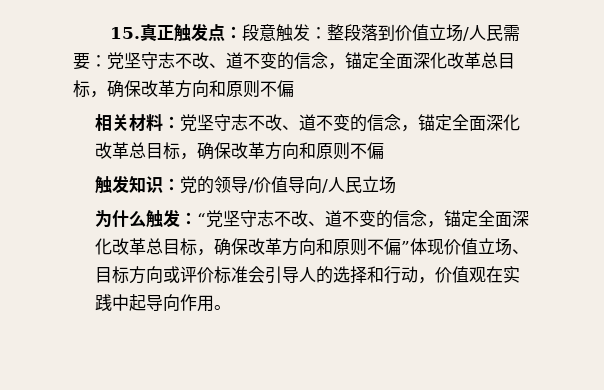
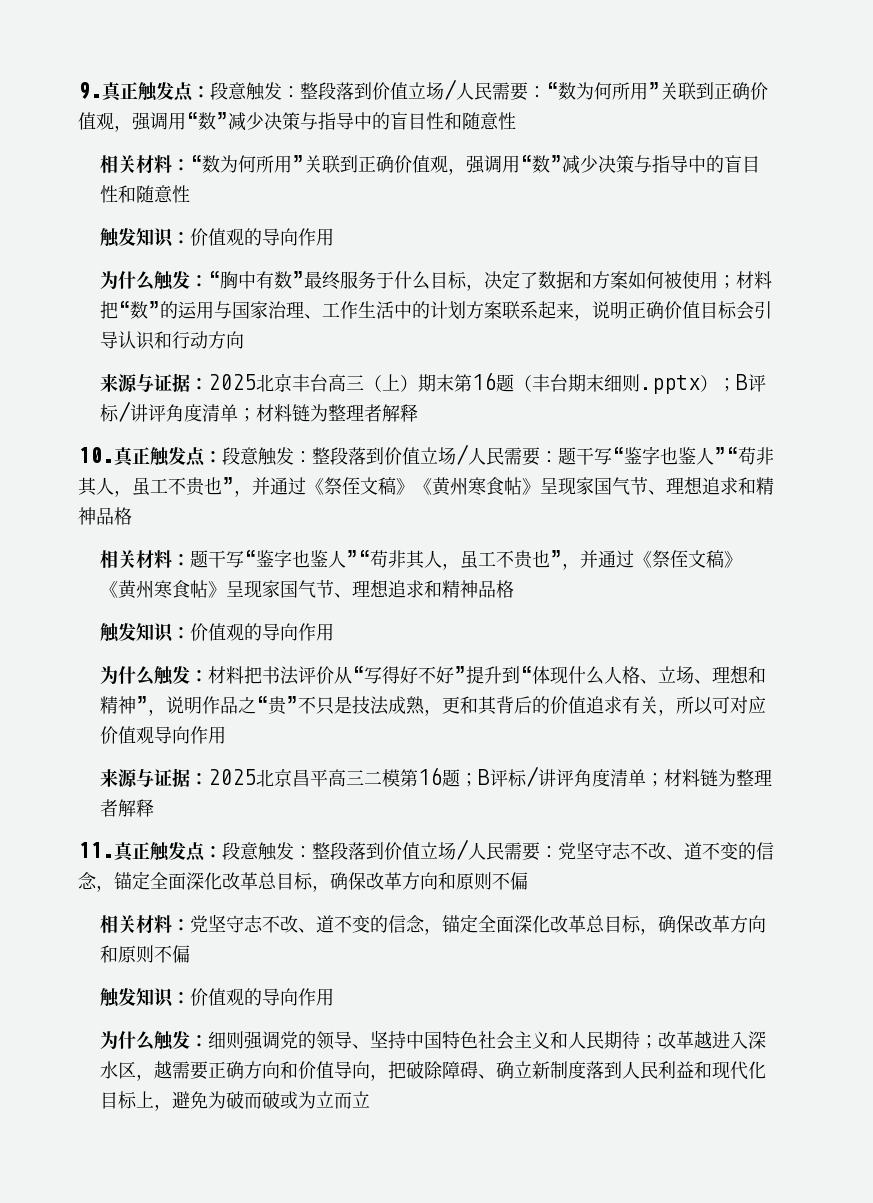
- 15.真正触发点：段意触发：整段落到价值立场/人民需要：党坚守志不改、道不变的信念，锚定全面深化改革总目标，确保改革方向和原则不偏
+ 9.真正触发点：段意触发：整段落到价值立场/人民需要：“数为何所用”关联到正确价值观，强调用“数”减少决策与指导中的盲目性和随意性
+ 相关材料：“数为何所用”关联到正确价值观，强调用“数”减少决策与指导中的盲目性和随意性
+ 触发知识：价值观的导向作用
+ 为什么触发：“胸中有数”最终服务于什么目标，决定了数据和方案如何被使用；材料把“数”的运用与国家治理、工作生活中的计划方案联系起来，说明正确价值目标会引导认识和行动方向
+ 来源与证据：2025北京丰台高三（上）期末第16题（丰台期末细则.pptx）；B评标/讲评角度清单；材料链为整理者解释
+ 10.真正触发点：段意触发：整段落到价值立场/人民需要：题干写“鉴字也鉴人”“苟非其人，虽工不贵也”，并通过《祭侄文稿》《黄州寒食帖》呈现家国气节、理想追求和精神品格
+ 相关材料：题干写“鉴字也鉴人”“苟非其人，虽工不贵也”，并通过《祭侄文稿》《黄州寒食帖》呈现家国气节、理想追求和精神品格
+ 触发知识：价值观的导向作用
+ 为什么触发：材料把书法评价从“写得好不好”提升到“体现什么人格、立场、理想和精神”，说明作品之“贵”不只是技法成熟，更和其背后的价值追求有关，所以可对应价值观导向作用
+ 来源与证据：2025北京昌平高三二模第16题；B评标/讲评角度清单；材料链为整理者解释
+ 11.真正触发点：段意触发：整段落到价值立场/人民需要：党坚守志不改、道不变的信念，锚定全面深化改革总目标，确保改革方向和原则不偏
  相关材料：党坚守志不改、道不变的信念，锚定全面深化改革总目标，确保改革方向和原则不偏
- 触发知识：党的领导/价值导向/人民立场
- 为什么触发：“党坚守志不改、道不变的信念，锚定全面深化改革总目标，确保改革方向和原则不偏”体现价值立场、目标方向或评价标准会引导人的选择和行动，价值观在实践中起导向作用。
+ 触发知识：价值观的导向作用
+ 为什么触发：细则强调党的领导、坚持中国特色社会主义和人民期待；改革越进入深水区，越需要正确方向和价值导向，把破除障碍、确立新制度落到人民利益和现代化目标上，避免为破而破或为立而立

